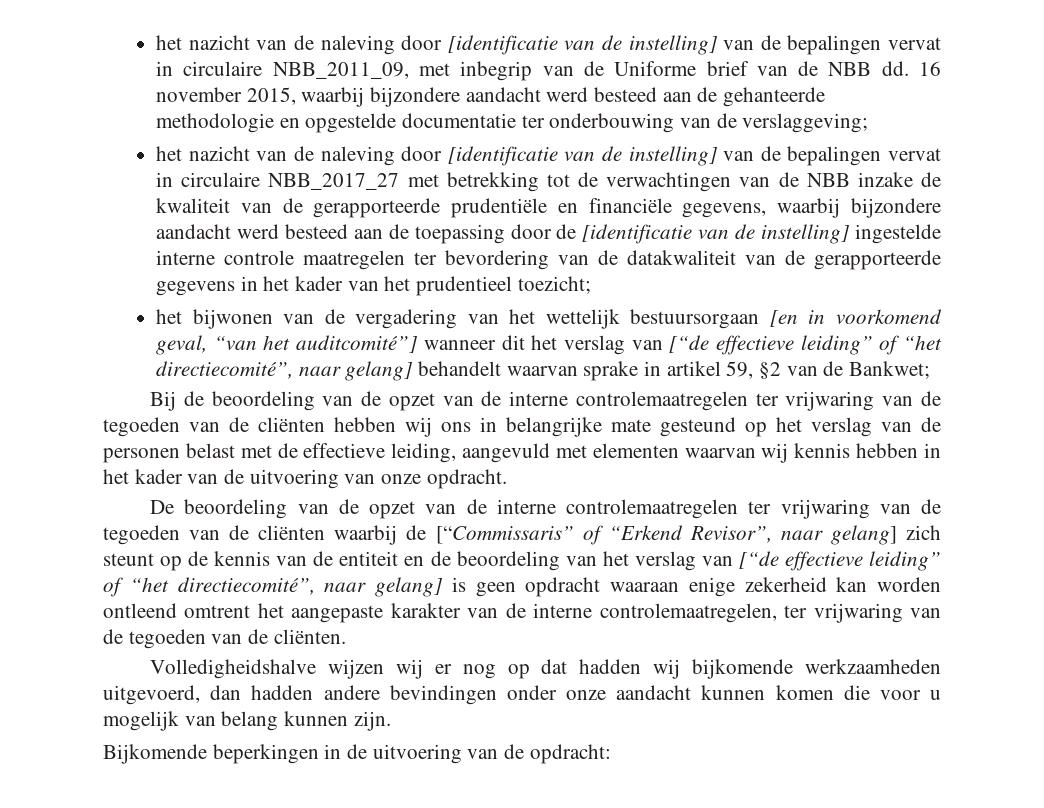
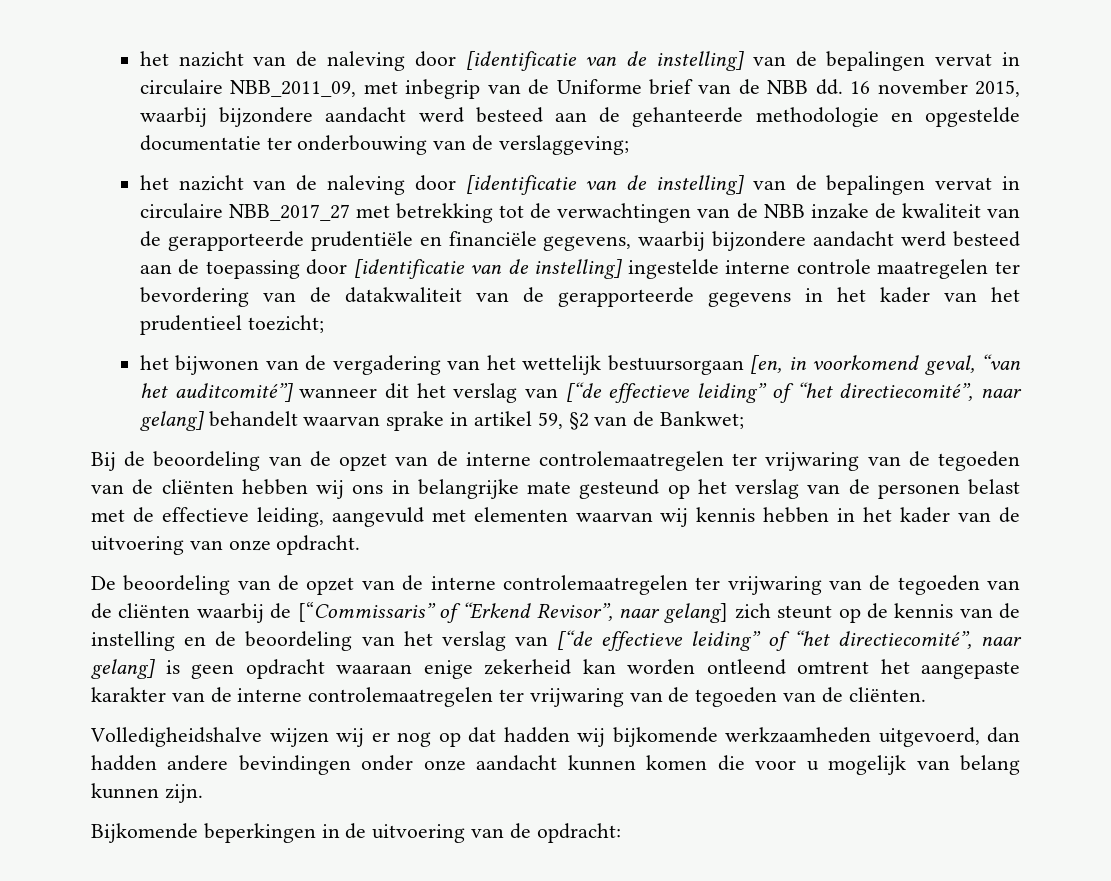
- het nazicht van de naleving door [identificatie van de instelling] van de bepalingen vervat in circulaire NBB_2017_27 met betrekking tot de verwachtingen van de NBB inzake de kwaliteit van de gerapporteerde prudentiële en financiële gegevens, waarbij bijzondere aandacht werd besteed aan de toepassing door de [identificatie van de instelling] ingestelde interne controle maatregelen ter bevordering van de datakwaliteit van de gerapporteerde gegevens in het kader van het prudentieel toezicht;
+ het nazicht van de naleving door [identificatie van de instelling] van de bepalingen vervat in circulaire NBB_2017_27 met betrekking tot de verwachtingen van de NBB inzake de kwaliteit van de gerapporteerde prudentiële en financiële gegevens, waarbij bijzondere aandacht werd besteed aan de toepassing door [identificatie van de instelling] ingestelde interne controle maatregelen ter bevordering van de datakwaliteit van de gerapporteerde gegevens in het kader van het prudentieel toezicht;
- het bijwonen van de vergadering van het wettelijk bestuursorgaan [en in voorkomend geval, “van het auditcomité”] wanneer dit het verslag van [“de effectieve leiding” of “het directiecomité”, naar gelang] behandelt waarvan sprake in artikel 59, §2 van de Bankwet;
+ het bijwonen van de vergadering van het wettelijk bestuursorgaan [en, in voorkomend geval, “van het auditcomité”] wanneer dit het verslag van [“de effectieve leiding” of “het directiecomité”, naar gelang] behandelt waarvan sprake in artikel 59, §2 van de Bankwet;
- De beoordeling van de opzet van de interne controlemaatregelen ter vrijwaring van de tegoeden van de cliënten waarbij de [“Commissaris” of “Erkend Revisor”, naar gelang] zich steunt op de kennis van de entiteit en de beoordeling van het verslag van [“de effectieve leiding” of “het directiecomité”, naar gelang] is geen opdracht waaraan enige zekerheid kan worden ontleend omtrent het aangepaste karakter van de interne controlemaatregelen, ter vrijwaring van de tegoeden van de cliënten.
+ De beoordeling van de opzet van de interne controlemaatregelen ter vrijwaring van de tegoeden van de cliënten waarbij de [“Commissaris” of “Erkend Revisor”, naar gelang] zich steunt op de kennis van de instelling en de beoordeling van het verslag van [“de effectieve leiding” of “het directiecomité”, naar gelang] is geen opdracht waaraan enige zekerheid kan worden ontleend omtrent het aangepaste karakter van de interne controlemaatregelen ter vrijwaring van de tegoeden van de cliënten.

